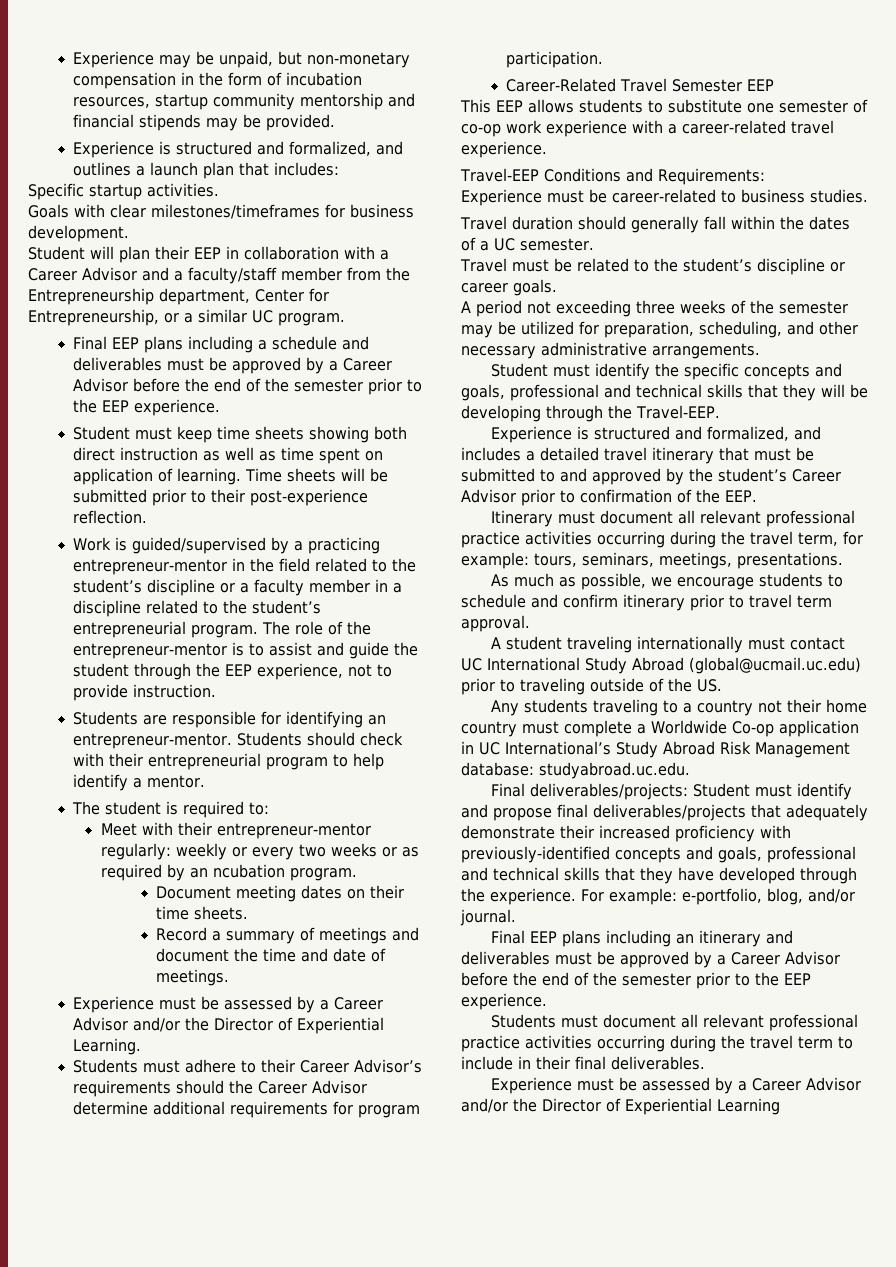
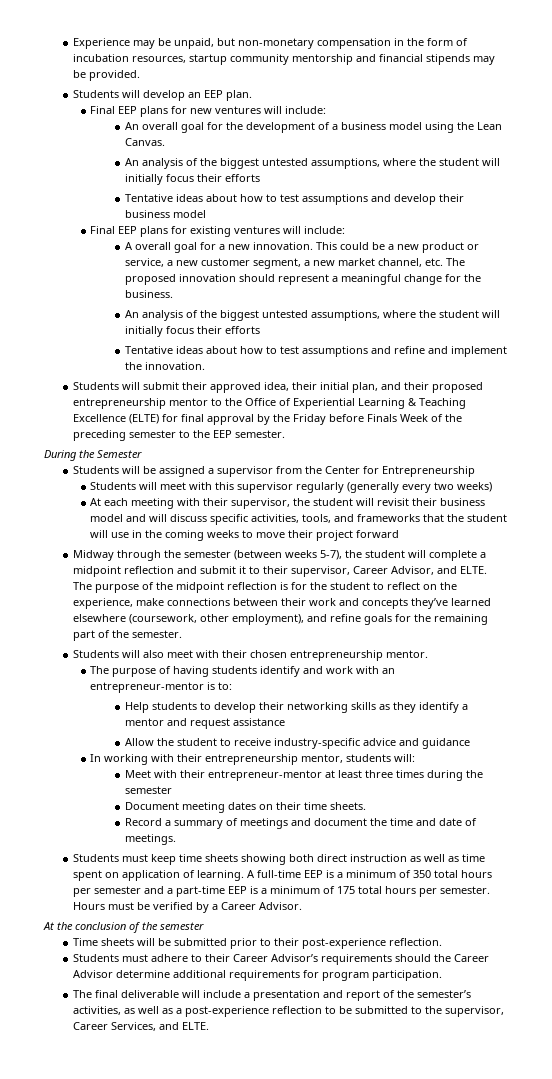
- Experience is structured and formalized, and outlines a launch plan that includes:
- Specific startup activities.
- Goals with clear milestones/timeframes for business development.
- Student will plan their EEP in collaboration with a Career Advisor and a faculty/staff member from the Entrepreneurship department, Center for Entrepreneurship, or a similar UC program.
- Final EEP plans including a schedule and deliverables must be approved by a Career Advisor before the end of the semester prior to the EEP experience.
- Student must keep time sheets showing both direct instruction as well as time spent on application of learning. Time sheets will be submitted prior to their post-experience reflection.
- Work is guided/supervised by a practicing entrepreneur-mentor in the field related to the student’s discipline or a faculty member in a discipline related to the student’s entrepreneurial program. The role of the entrepreneur-mentor is to assist and guide the student through the EEP experience, not to provide instruction.
- Students are responsible for identifying an entrepreneur-mentor. Students should check with their entrepreneurial program to help identify a mentor.
- The student is required to:
- Meet with their entrepreneur-mentor regularly: weekly or every two weeks or as required by an ncubation program.
+ Students will develop an EEP plan.
+ Final EEP plans for new ventures will include:
+ An overall goal for the development of a business model using the Lean Canvas.
+ An analysis of the biggest untested assumptions, where the student will initially focus their efforts
+ Tentative ideas about how to test assumptions and develop their business model
+ Final EEP plans for existing ventures will include:
+ A overall goal for a new innovation. This could be a new product or service, a new customer segment, a new market channel, etc. The proposed innovation should represent a meaningful change for the business.
+ An analysis of the biggest untested assumptions, where the student will initially focus their efforts
+ Tentative ideas about how to test assumptions and refine and implement the innovation.
+ Students will submit their approved idea, their initial plan, and their proposed entrepreneurship mentor to the Office of Experiential Learning & Teaching Excellence (ELTE) for final approval by the Friday before Finals Week of the preceding semester to the EEP semester.
+ During the Semester
+ Students will be assigned a supervisor from the Center for Entrepreneurship
+ Students will meet with this supervisor regularly (generally every two weeks)
+ At each meeting with their supervisor, the student will revisit their business model and will discuss specific activities, tools, and frameworks that the student will use in the coming weeks to move their project forward
+ Midway through the semester (between weeks 5-7), the student will complete a midpoint reflection and submit it to their supervisor, Career Advisor, and ELTE. The purpose of the midpoint reflection is for the student to reflect on the experience, make connections between their work and concepts they’ve learned elsewhere (coursework, other employment), and refine goals for the remaining part of the semester.
+ Students will also meet with their chosen entrepreneurship mentor.
+ The purpose of having students identify and work with an entrepreneur-mentor is to:
+ Help students to develop their networking skills as they identify a mentor and request assistance
+ Allow the student to receive industry-specific advice and guidance
+ In working with their entrepreneurship mentor, students will:
+ Meet with their entrepreneur-mentor at least three times during the semester
- Experience must be assessed by a Career Advisor and/or the Director of Experiential Learning.
+ Students must keep time sheets showing both direct instruction as well as time spent on application of learning. A full-time EEP is a minimum of 350 total hours per semester and a part-time EEP is a minimum of 175 total hours per semester. Hours must be verified by a Career Advisor.
+ At the conclusion of the semester
+ Time sheets will be submitted prior to their post-experience reflection.
- Career-Related Travel Semester EEP
- This EEP allows students to substitute one semester of co-op work experience with a career-related travel experience.
- Travel-EEP Conditions and Requirements:
- Experience must be career-related to business studies.
- Travel duration should generally fall within the dates of a UC semester.
- Travel must be related to the student’s discipline or career goals.
- A period not exceeding three weeks of the semester may be utilized for preparation, scheduling, and other necessary administrative arrangements.
- Student must identify the specific concepts and goals, professional and technical skills that they will be developing through the Travel-EEP.
- Experience is structured and formalized, and includes a detailed travel itinerary that must be submitted to and approved by the student’s Career Advisor prior to confirmation of the EEP.
- Itinerary must document all relevant professional practice activities occurring during the travel term, for example: tours, seminars, meetings, presentations.
- As much as possible, we encourage students to schedule and confirm itinerary prior to travel term approval.
- A student traveling internationally must contact UC International Study Abroad (global@ucmail.uc.edu) prior to traveling outside of the US.
- Any students traveling to a country not their home country must complete a Worldwide Co-op application in UC International’s Study Abroad Risk Management database: studyabroad.uc.edu.
- Final deliverables/projects: Student must identify and propose final deliverables/projects that adequately demonstrate their increased proficiency with previously-identified concepts and goals, professional and technical skills that they have developed through the experience. For example: e-portfolio, blog, and/or journal.
- Final EEP plans including an itinerary and deliverables must be approved by a Career Advisor before the end of the semester prior to the EEP experience.
- Students must document all relevant professional practice activities occurring during the travel term to include in their final deliverables.
- Experience must be assessed by a Career Advisor and/or the Director of Experiential Learning
+ The final deliverable will include a presentation and report of the semester’s activities, as well as a post-experience reflection to be submitted to the supervisor, Career Services, and ELTE.

